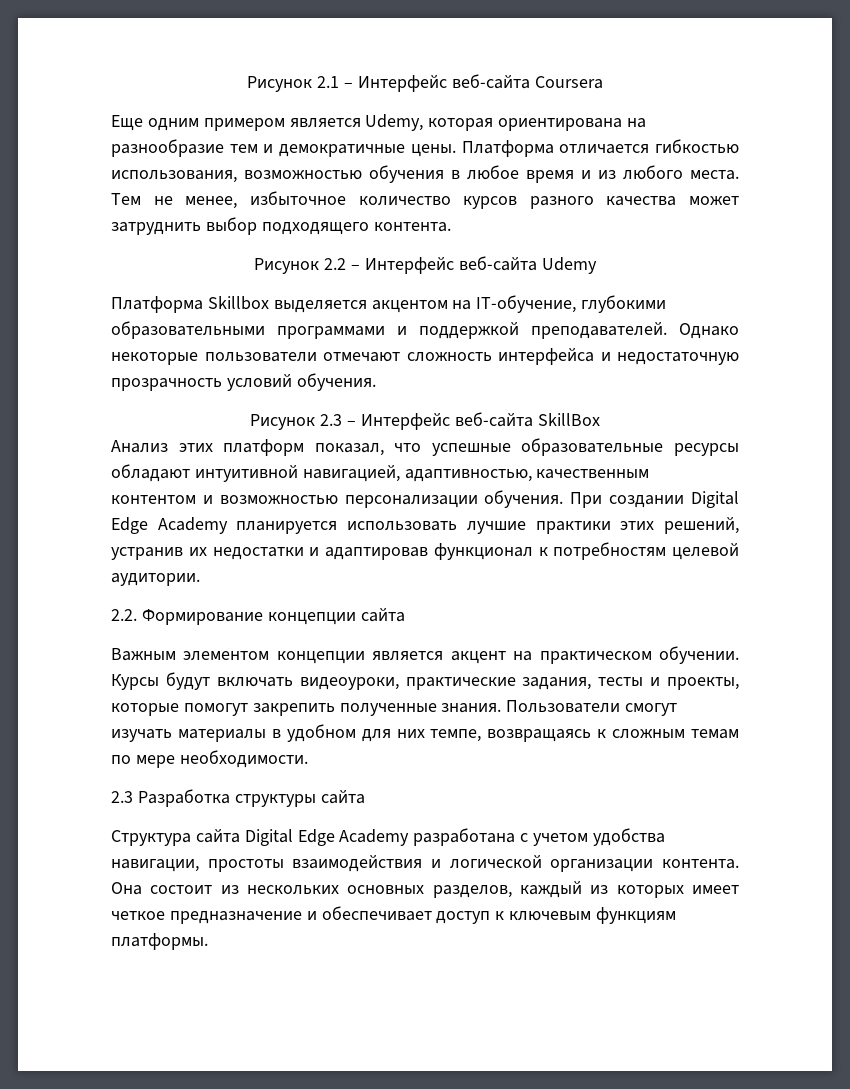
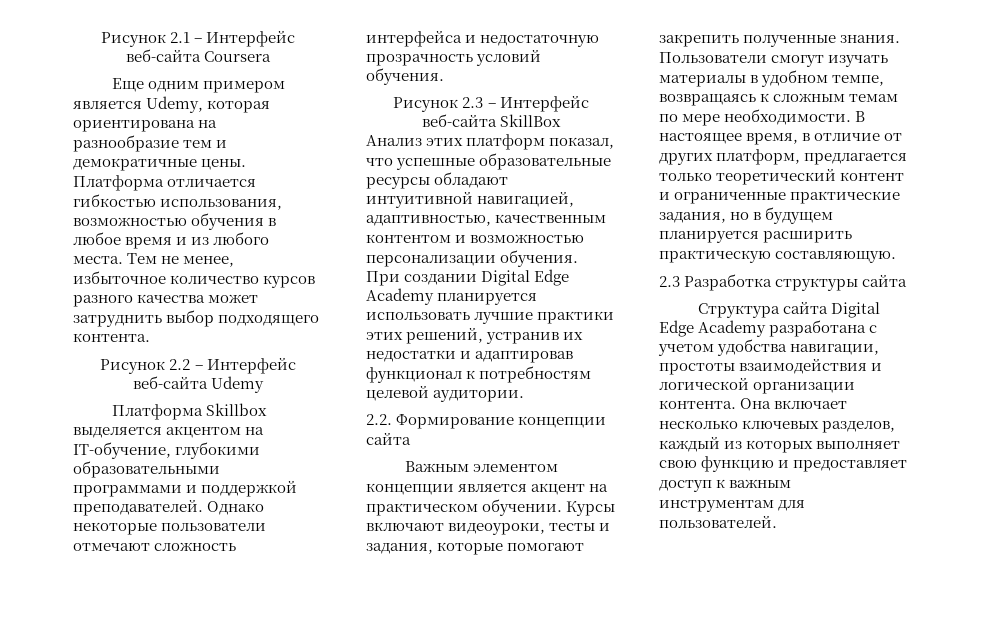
- Курсы будут включать видеоуроки, практические задания, тесты и проекты, которые помогут закрепить полученные знания.
+ Курсы включают видеоуроки, тесты и задания, которые помогают закрепить полученные знания.
- Пользователи смогут изучать материалы в удобном для них темпе, возвращаясь к сложным темам по мере необходимости.
+ Пользователи смогут изучать материалы в удобном темпе, возвращаясь к сложным темам по мере необходимости. В настоящее время, в отличие от других платформ, предлагается только теоретический контент и ограниченные практические задания, но в будущем планируется расширить практическую составляющую.
- Она состоит из нескольких основных разделов, каждый из которых имеет четкое предназначение и обеспечивает доступ к ключевым функциям платформы.
+ Она включает несколько ключевых разделов, каждый из которых выполняет свою функцию и предоставляет доступ к важным инструментам для пользователей.

